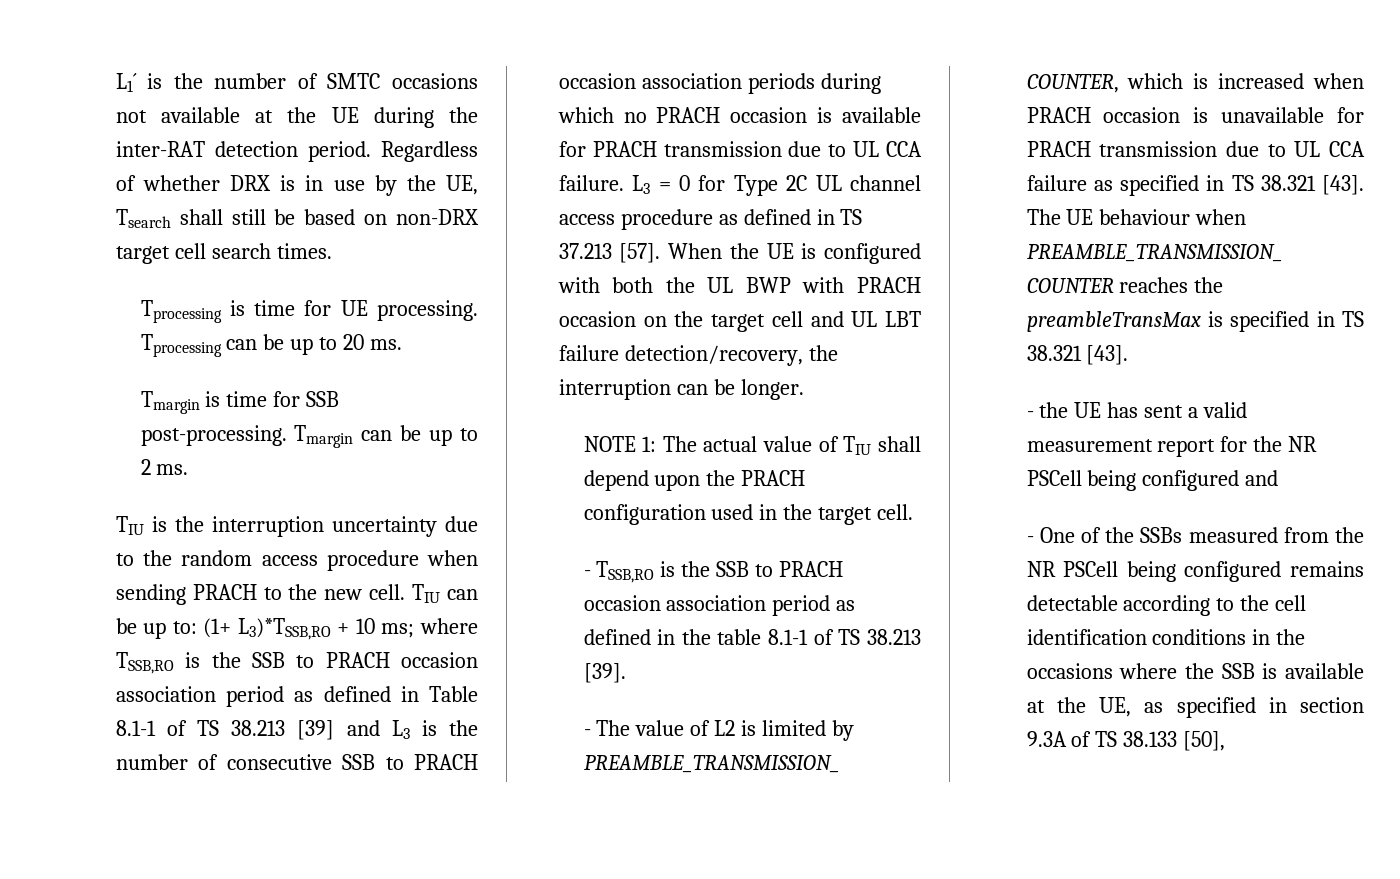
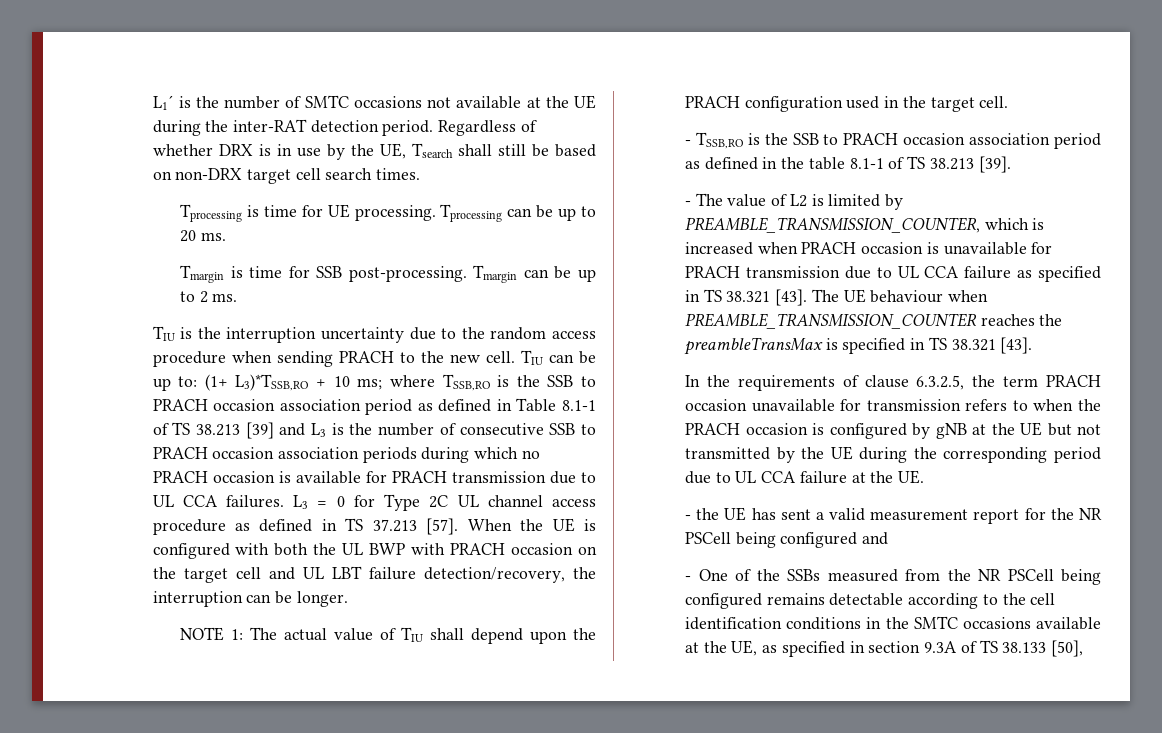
- TIU can be up to: (1+ L3)*TSSB,RO + 10 ms; where TSSB,RO is the SSB to PRACH occasion association period as defined in Table 8.1-1 of TS 38.213 [39] and L3 is the number of consecutive SSB to PRACH occasion association periods during which no PRACH occasion is available for PRACH transmission due to UL CCA failure.
+ TIU can be up to: (1+ L3)*TSSB,RO + 10 ms; where TSSB,RO is the SSB to PRACH occasion association period as defined in Table 8.1-1 of TS 38.213 [39] and L3 is the number of consecutive SSB to PRACH occasion association periods during which no PRACH occasion is available for PRACH transmission due to UL CCA failures.
+ In the requirements of clause 6.3.2.5, the term PRACH occasion unavailable for transmission refers to when the PRACH occasion is configured by gNB at the UE but not transmitted by the UE during the corresponding period due to UL CCA failure at the UE.
- - One of the SSBs measured from the NR PSCell being configured remains detectable according to the cell identification conditions in the occasions where the SSB is available at the UE, as specified in section 9.3A of TS 38.133 [50],
+ - One of the SSBs measured from the NR PSCell being configured remains detectable according to the cell identification conditions in the SMTC occasions available at the UE, as specified in section 9.3A of TS 38.133 [50],

